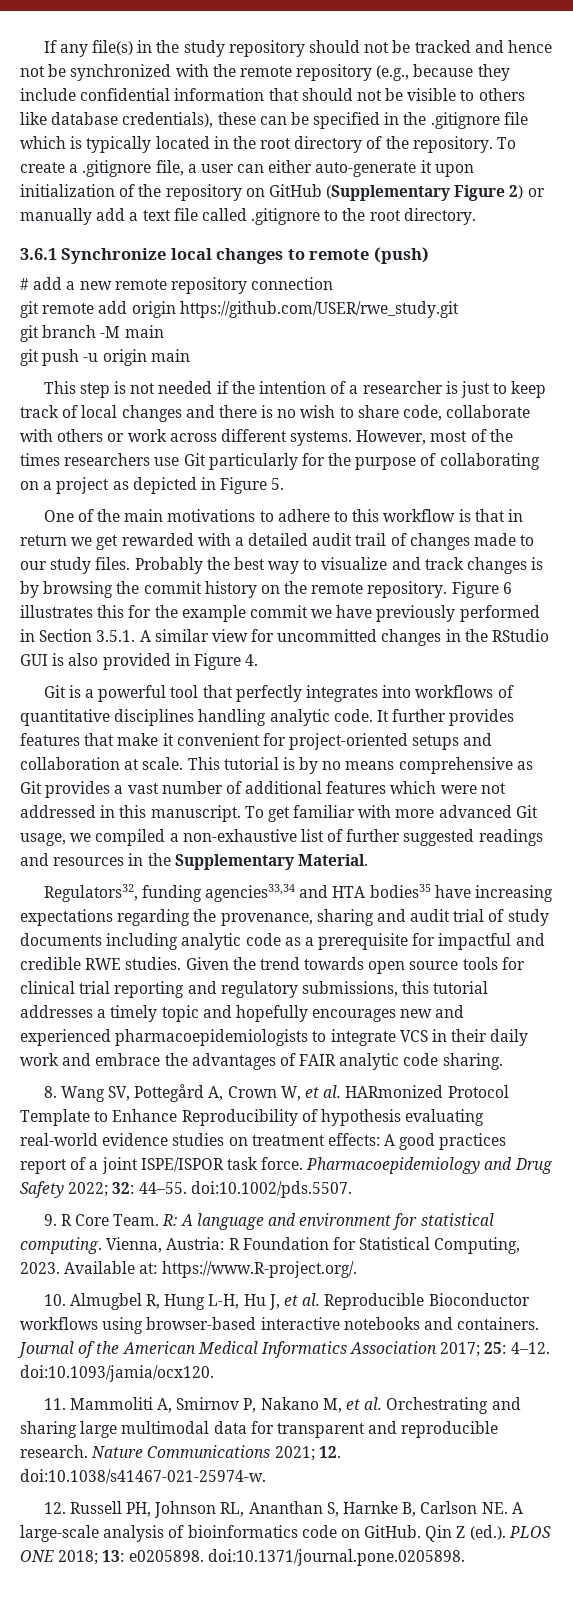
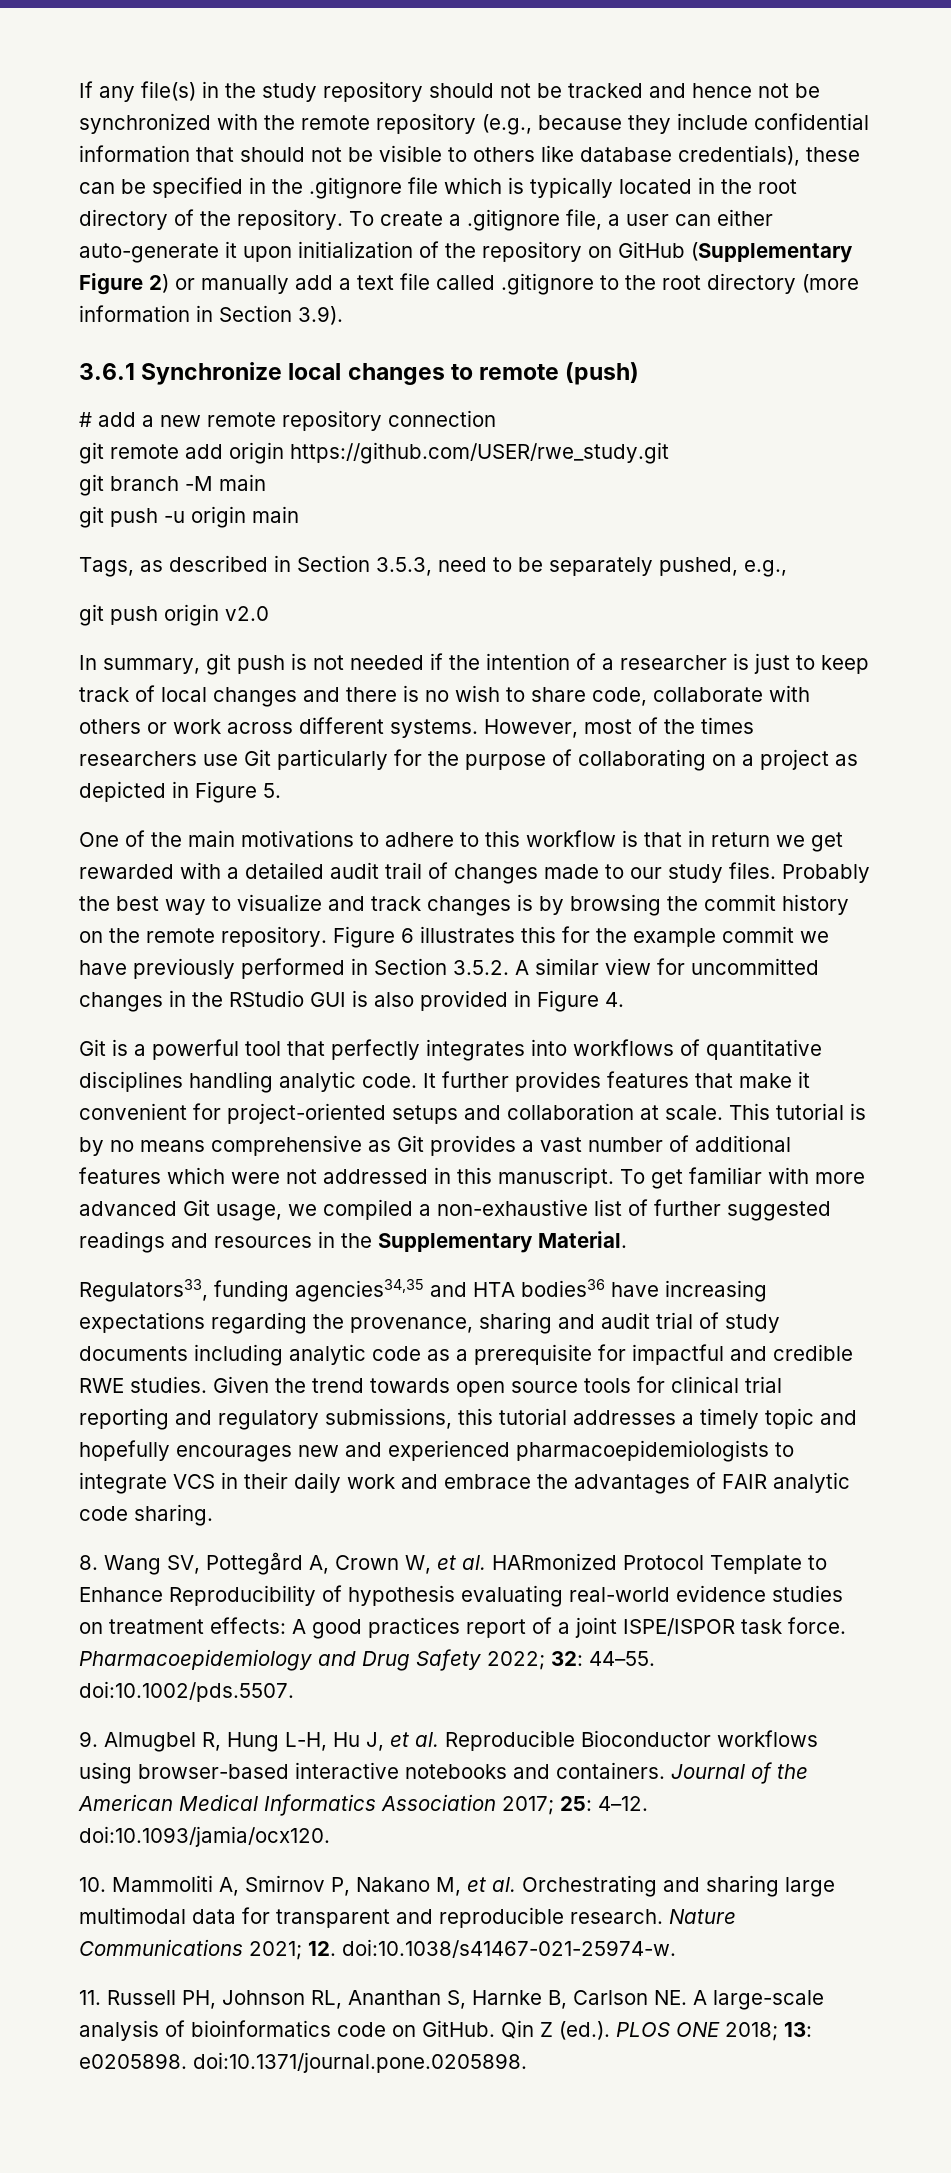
- To create a .gitignore file, a user can either auto-generate it upon initialization of the repository on GitHub (Supplementary Figure 2) or manually add a text file called .gitignore to the root directory.
+ To create a .gitignore file, a user can either auto-generate it upon initialization of the repository on GitHub (Supplementary Figure 2) or manually add a text file called .gitignore to the root directory (more information in Section 3.9).
- This step is not needed if the intention of a researcher is just to keep track of local changes and there is no wish to share code, collaborate with others or work across different systems.
+ Tags, as described in Section 3.5.3, need to be separately pushed, e.g.,
+ git push origin v2.0
+ In summary, git push is not needed if the intention of a researcher is just to keep track of local changes and there is no wish to share code, collaborate with others or work across different systems.
- Figure 6 illustrates this for the example commit we have previously performed in Section 3.5.1. A similar view for uncommitted changes in the RStudio GUI is also provided in Figure 4.
+ Figure 6 illustrates this for the example commit we have previously performed in Section 3.5.2. A similar view for uncommitted changes in the RStudio GUI is also provided in Figure 4.
- Regulators32, funding agencies33,34 and HTA bodies35 have increasing expectations regarding the provenance, sharing and audit trial of study documents including analytic code as a prerequisite for impactful and credible RWE studies.
+ Regulators33, funding agencies34,35 and HTA bodies36 have increasing expectations regarding the provenance, sharing and audit trial of study documents including analytic code as a prerequisite for impactful and credible RWE studies.
- 9. R Core Team. R: A language and environment for statistical computing. Vienna, Austria: R Foundation for Statistical Computing, 2023. Available at: https://www.R-project.org/.
- 10. Almugbel R, Hung L-H, Hu J, et al. Reproducible Bioconductor workflows using browser-based interactive notebooks and containers.
+ 9. Almugbel R, Hung L-H, Hu J, et al. Reproducible Bioconductor workflows using browser-based interactive notebooks and containers.
- 11. Mammoliti A, Smirnov P, Nakano M, et al. Orchestrating and sharing large multimodal data for transparent and reproducible research.
+ 10. Mammoliti A, Smirnov P, Nakano M, et al. Orchestrating and sharing large multimodal data for transparent and reproducible research.
- 12. Russell PH, Johnson RL, Ananthan S, Harnke B, Carlson NE. A large-scale analysis of bioinformatics code on GitHub.
+ 11. Russell PH, Johnson RL, Ananthan S, Harnke B, Carlson NE. A large-scale analysis of bioinformatics code on GitHub.

